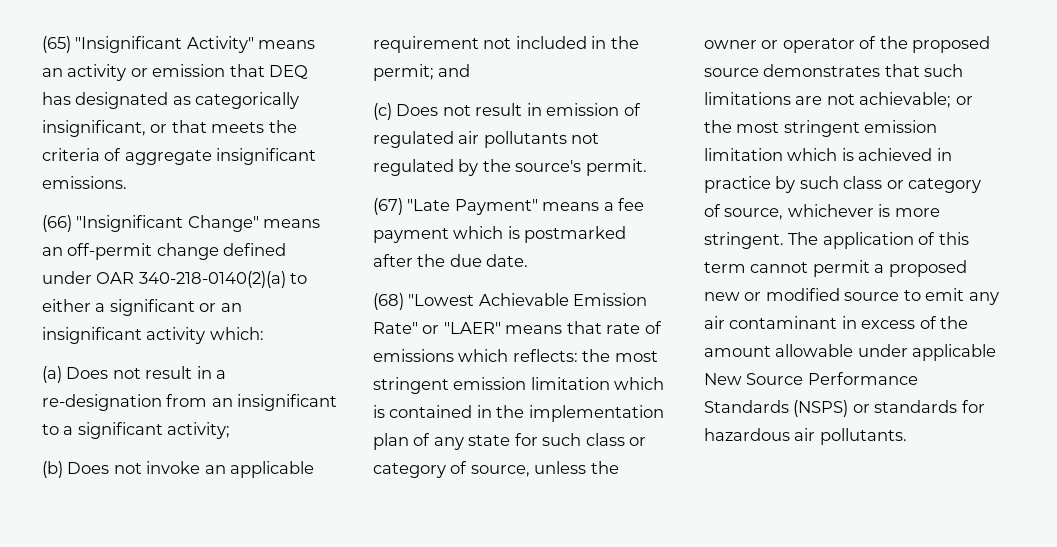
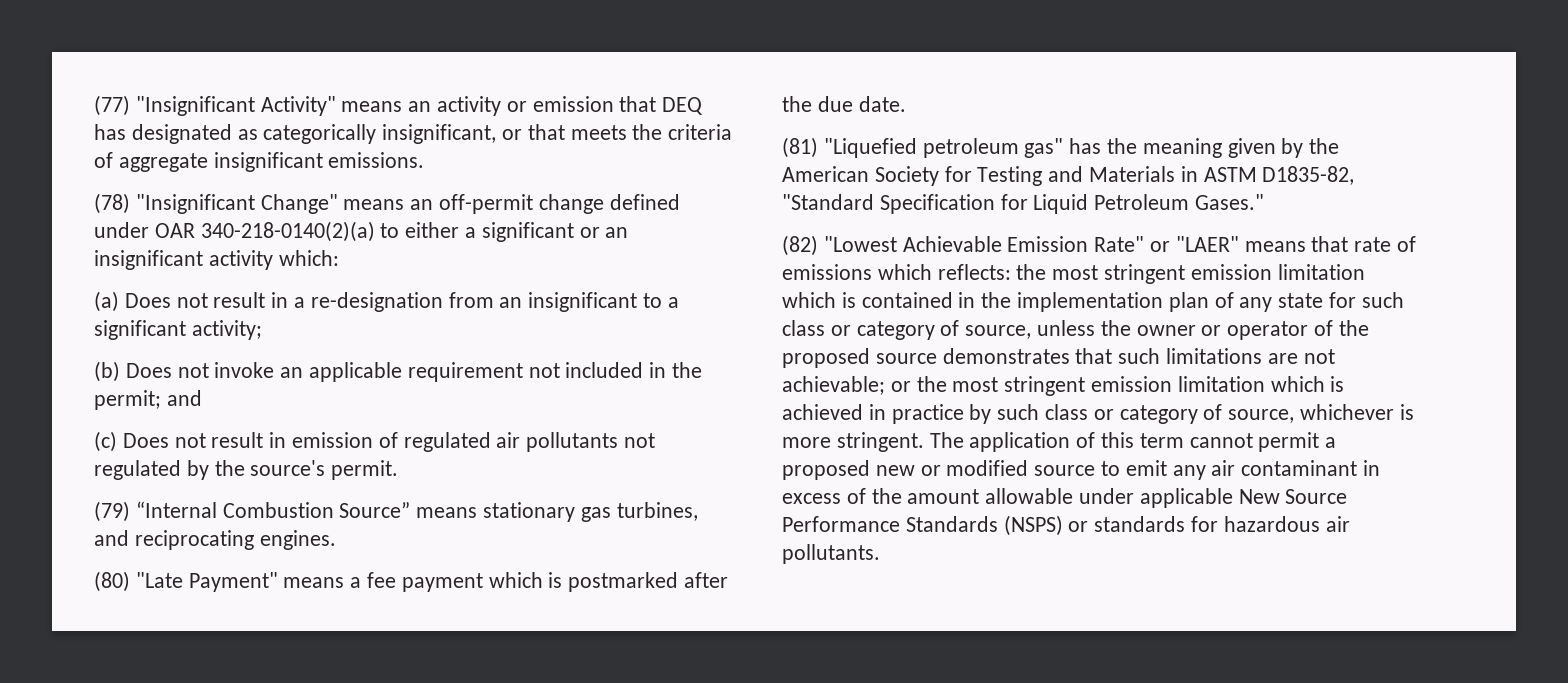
- (65) "Insignificant Activity" means an activity or emission that DEQ has designated as categorically insignificant, or that meets the criteria of aggregate insignificant emissions.
+ (77) "Insignificant Activity" means an activity or emission that DEQ has designated as categorically insignificant, or that meets the criteria of aggregate insignificant emissions.
- (66) "Insignificant Change" means an off-permit change defined under OAR 340-218-0140(2)(a) to either a significant or an insignificant activity which:
+ (78) "Insignificant Change" means an off-permit change defined under OAR 340-218-0140(2)(a) to either a significant or an insignificant activity which:
- (67) "Late Payment" means a fee payment which is postmarked after the due date.
+ (79) “Internal Combustion Source” means stationary gas turbines, and reciprocating engines.
+ (80) "Late Payment" means a fee payment which is postmarked after the due date.
- (68) "Lowest Achievable Emission Rate" or "LAER" means that rate of emissions which reflects:
+ (81) "Liquefied petroleum gas" has the meaning given by the American Society for Testing and Materials in ASTM D1835-82, "Standard Specification for Liquid Petroleum Gases."
+ (82) "Lowest Achievable Emission Rate" or "LAER" means that rate of emissions which reflects:

